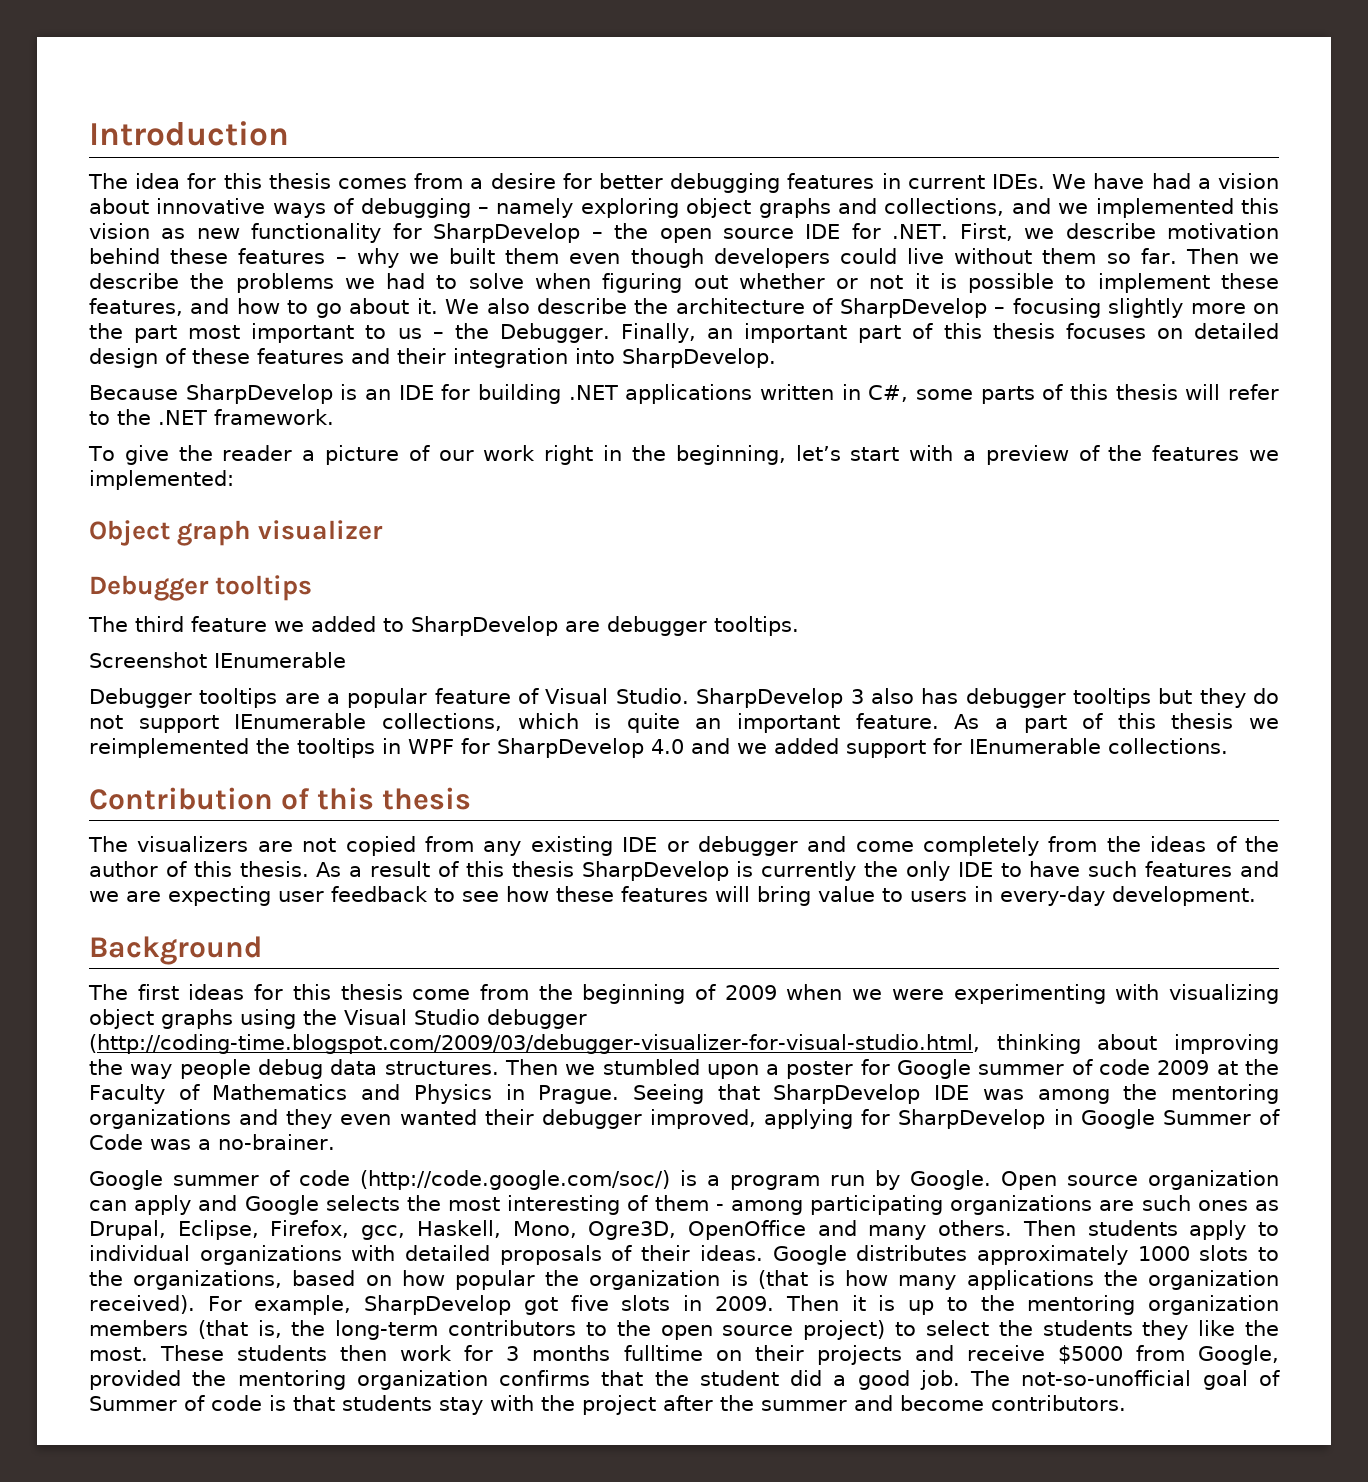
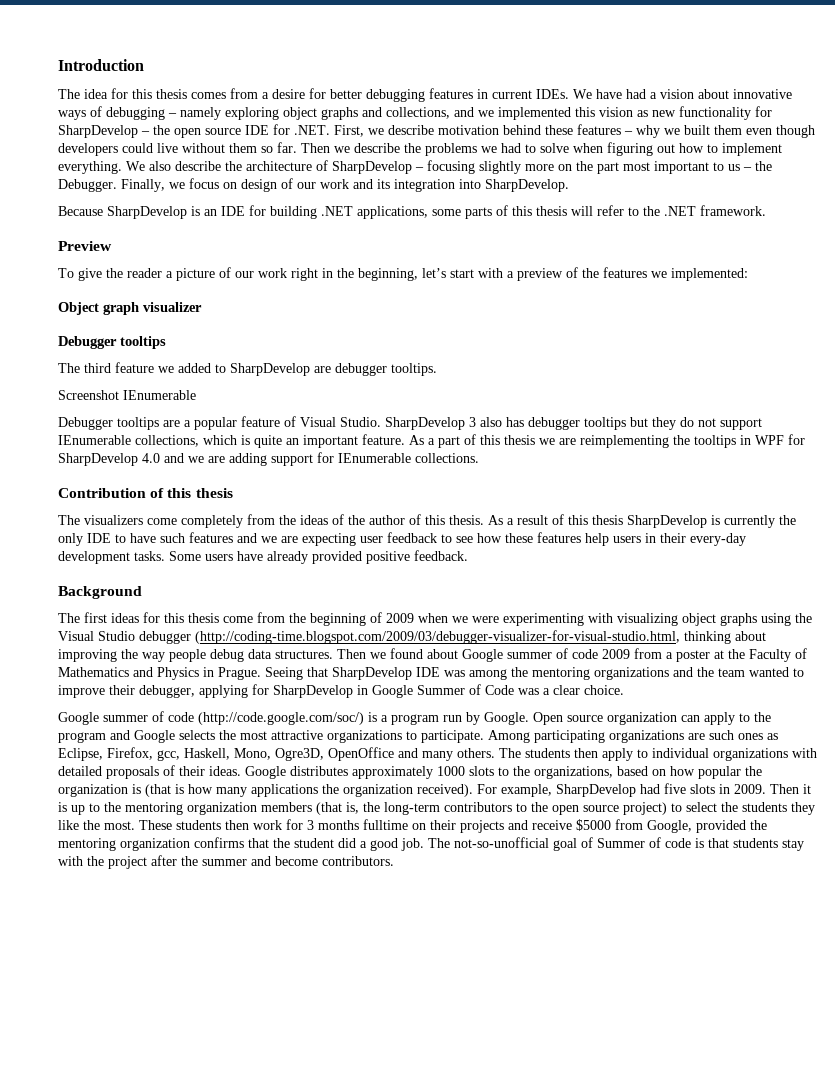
- Then we describe the problems we had to solve when figuring out whether or not it is possible to implement these features, and how to go about it.
+ Then we describe the problems we had to solve when figuring out how to implement everything.
- Finally, an important part of this thesis focuses on detailed design of these features and their integration into SharpDevelop.
+ Finally, we focus on design of our work and its integration into SharpDevelop.
- Because SharpDevelop is an IDE for building .NET applications written in C#, some parts of this thesis will refer to the .NET framework.
+ Because SharpDevelop is an IDE for building .NET applications, some parts of this thesis will refer to the .NET framework.
+ Preview
- As a part of this thesis we reimplemented the tooltips in WPF for SharpDevelop 4.0 and we added support for IEnumerable collections.
+ As a part of this thesis we are reimplementing the tooltips in WPF for SharpDevelop 4.0 and we are adding support for IEnumerable collections.
- The visualizers are not copied from any existing IDE or debugger and come completely from the ideas of the author of this thesis.
+ The visualizers come completely from the ideas of the author of this thesis.
- As a result of this thesis SharpDevelop is currently the only IDE to have such features and we are expecting user feedback to see how these features will bring value to users in every-day development.
+ As a result of this thesis SharpDevelop is currently the only IDE to have such features and we are expecting user feedback to see how these features help users in their every-day development tasks. Some users have already provided positive feedback.
- Then we stumbled upon a poster for Google summer of code 2009 at the Faculty of Mathematics and Physics in Prague.
+ Then we found about Google summer of code 2009 from a poster at the Faculty of Mathematics and Physics in Prague.
- Seeing that SharpDevelop IDE was among the mentoring organizations and they even wanted their debugger improved, applying for SharpDevelop in Google Summer of Code was a no-brainer.
+ Seeing that SharpDevelop IDE was among the mentoring organizations and the team wanted to improve their debugger, applying for SharpDevelop in Google Summer of Code was a clear choice.
- Open source organization can apply and Google selects the most interesting of them - among participating organizations are such ones as Drupal, Eclipse, Firefox, gcc, Haskell, Mono, Ogre3D, OpenOffice and many others.
+ Open source organization can apply to the program and Google selects the most attractive organizations to participate. Among participating organizations are such ones as Eclipse, Firefox, gcc, Haskell, Mono, Ogre3D, OpenOffice and many others.
- Then students apply to individual organizations with detailed proposals of their ideas.
+ The students then apply to individual organizations with detailed proposals of their ideas.
- For example, SharpDevelop got five slots in 2009.
+ For example, SharpDevelop had five slots in 2009.

